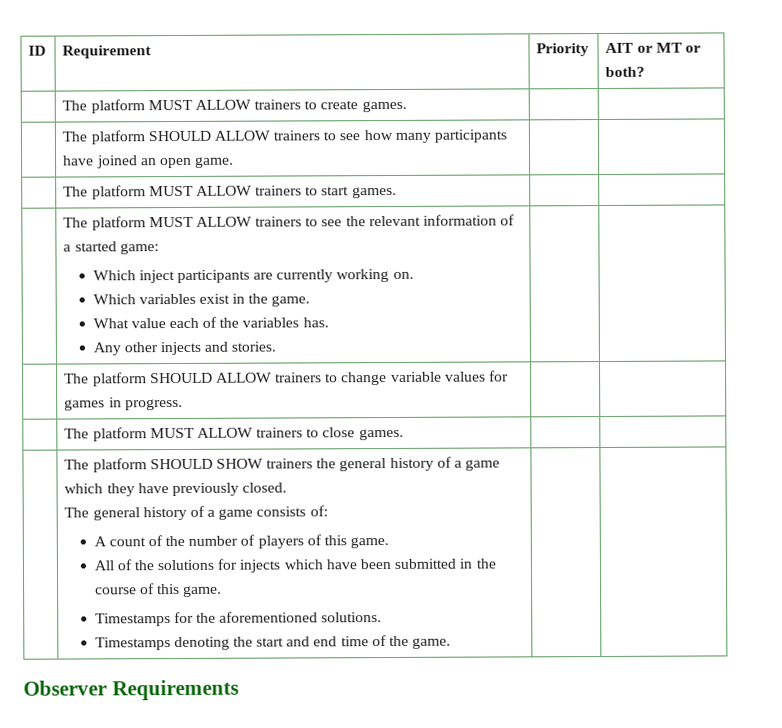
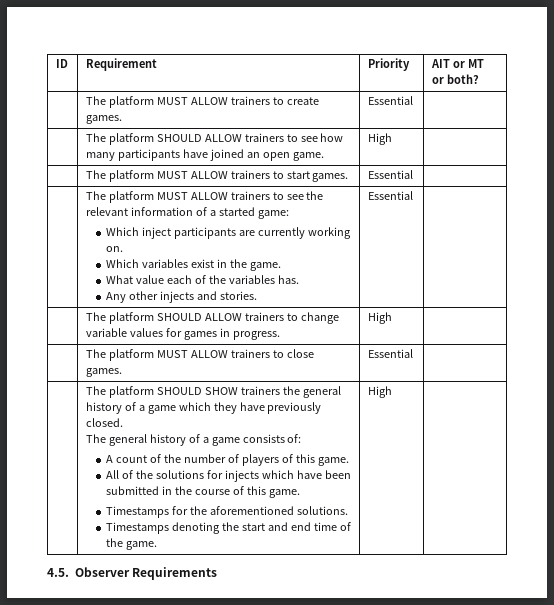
- | The platform MUST ALLOW trainers to create games. | |
+ | The platform MUST ALLOW trainers to create games. | Essential |
- | The platform SHOULD ALLOW trainers to see how many participants have joined an open game. | |
+ | The platform SHOULD ALLOW trainers to see how many participants have joined an open game. | High |
- | The platform MUST ALLOW trainers to start games. | |
+ | The platform MUST ALLOW trainers to start games. | Essential |
  | The platform MUST ALLOW trainers to see the relevant information of a started game:
  Which inject participants are currently working on.
  Which variables exist in the game.
  What value each of the variables has.
- Any other injects and stories. | |
+ Any other injects and stories. | Essential |
- | The platform SHOULD ALLOW trainers to change variable values for games in progress. | |
+ | The platform SHOULD ALLOW trainers to change variable values for games in progress. | High |
- | The platform MUST ALLOW trainers to close games. | |
+ | The platform MUST ALLOW trainers to close games. | Essential |
- Timestamps denoting the start and end time of the game. | |
- Observer Requirements
+ Timestamps denoting the start and end time of the game. | High |
+ 4.5. Observer Requirements

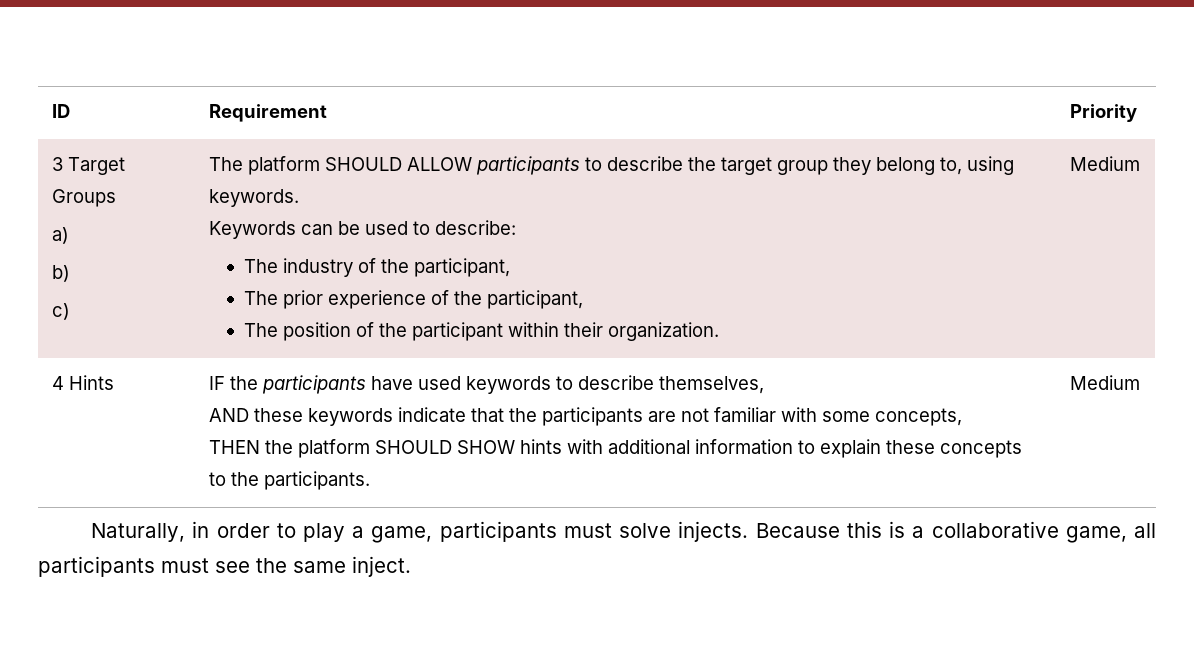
- ID | Requirement | Priority | AIT or MT or both?
- | The platform MUST ALLOW trainers to create games. | Essential |
- | The platform SHOULD ALLOW trainers to see how many participants have joined an open game. | High |
- | The platform MUST ALLOW trainers to start games. | Essential |
- | The platform MUST ALLOW trainers to see the relevant information of a started game:
- Which inject participants are currently working on.
- Which variables exist in the game.
- What value each of the variables has.
- Any other injects and stories. | Essential |
- | The platform SHOULD ALLOW trainers to change variable values for games in progress. | High |
- | The platform MUST ALLOW trainers to close games. | Essential |
- | The platform SHOULD SHOW trainers the general history of a game which they have previously closed.
- The general history of a game consists of:
- A count of the number of players of this game.
- All of the solutions for injects which have been submitted in the course of this game.
- Timestamps for the aforementioned solutions.
- Timestamps denoting the start and end time of the game. | High |
- 4.5. Observer Requirements
+ ID | Requirement | Priority
+ 3 Target Groups
+ a)
+ b)
+ c) | The platform SHOULD ALLOW participants to describe the target group they belong to, using keywords.
+ Keywords can be used to describe:
+ The industry of the participant,
+ The prior experience of the participant,
+ The position of the participant within their organization. | Medium
+ 4 Hints | IF the participants have used keywords to describe themselves,
+ AND these keywords indicate that the participants are not familiar with some concepts,
+ THEN the platform SHOULD SHOW hints with additional information to explain these concepts to the participants. | Medium
+ Naturally, in order to play a game, participants must solve injects. Because this is a collaborative game, all participants must see the same inject.

